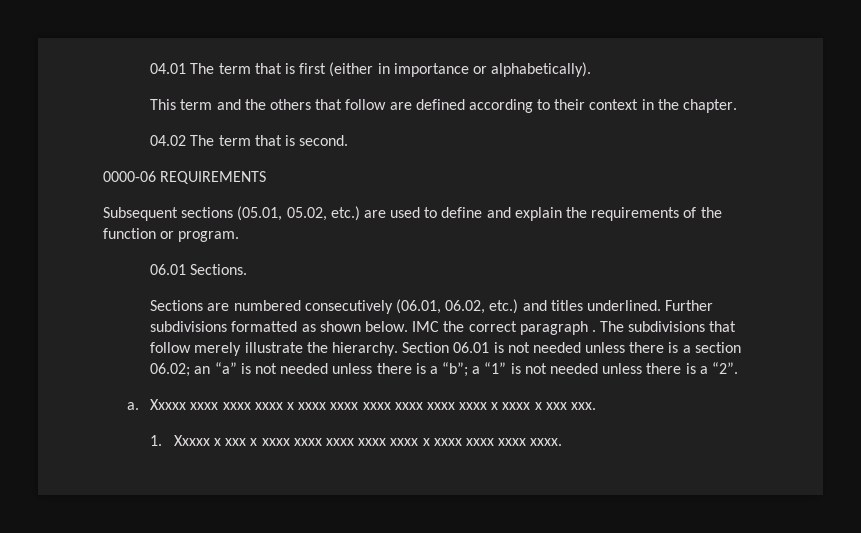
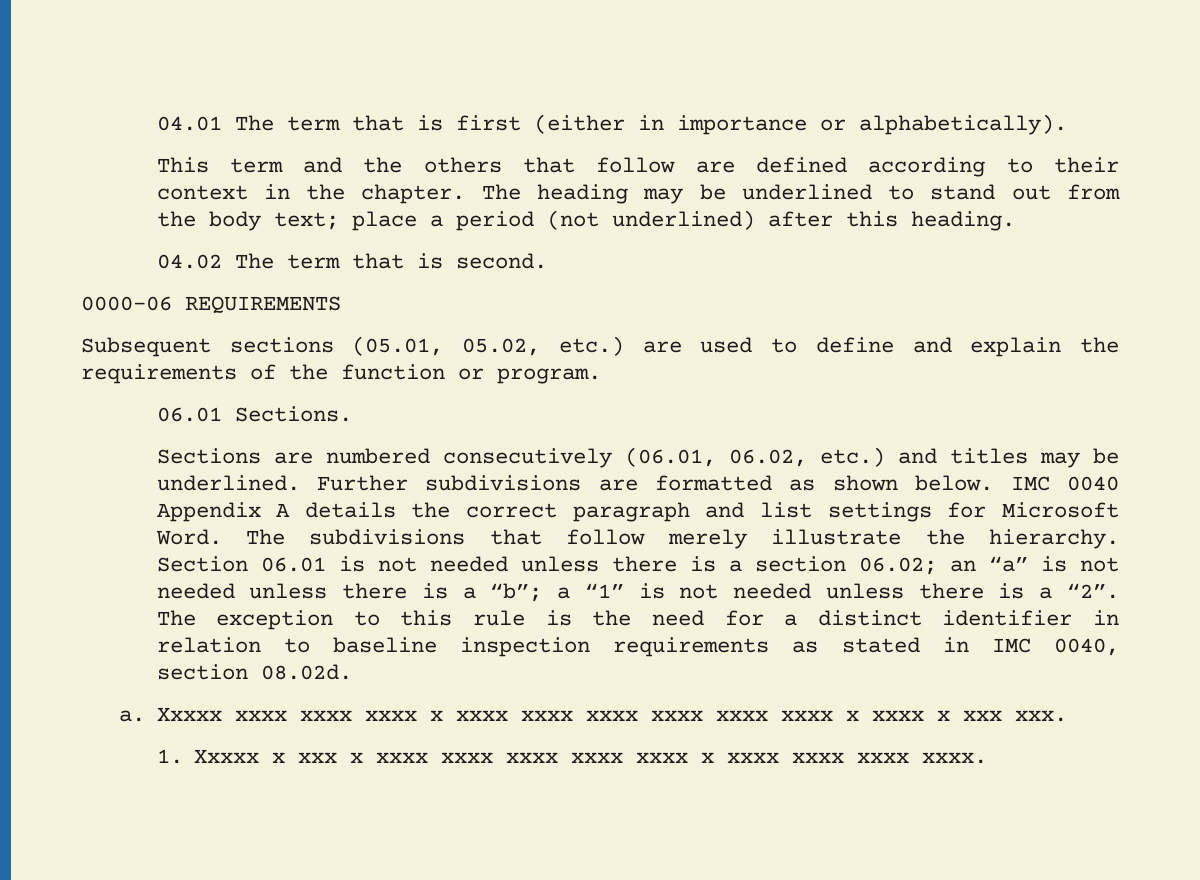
+ The heading may be underlined to stand out from the body text; place a period (not underlined) after this heading.
- Sections are numbered consecutively (06.01, 06.02, etc.) and titles underlined.
+ Sections are numbered consecutively (06.01, 06.02, etc.) and titles may be underlined.
- Further subdivisions formatted as shown below.
+ Further subdivisions are formatted as shown below.
- IMC the correct paragraph .
+ IMC 0040 Appendix A details the correct paragraph and list settings for Microsoft Word.
+ The exception to this rule is the need for a distinct identifier in relation to baseline inspection requirements as stated in IMC 0040, section 08.02d.

